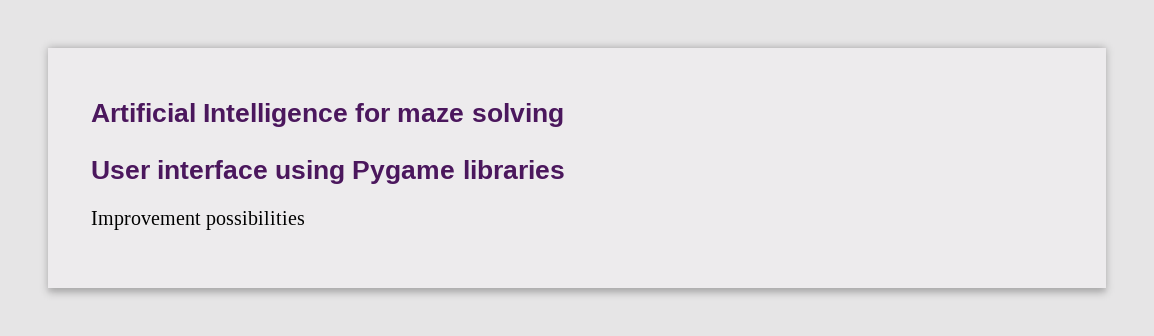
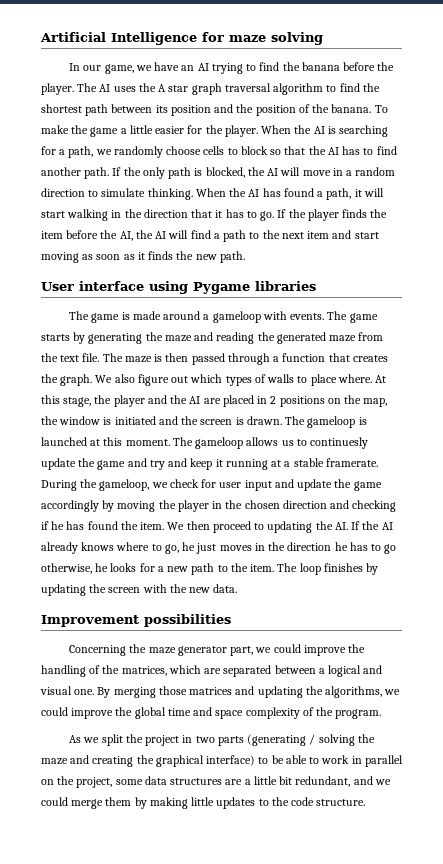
+ In our game, we have an AI trying to find the banana before the player. The AI uses the A star graph traversal algorithm to find the shortest path between its position and the position of the banana. To make the game a little easier for the player. When the AI is searching for a path, we randomly choose cells to block so that the AI has to find another path. If the only path is blocked, the AI will move in a random direction to simulate thinking. When the AI has found a path, it will start walking in the direction that it has to go. If the player finds the item before the AI, the AI will find a path to the next item and start moving as soon as it finds the new path.
+ The game is made around a gameloop with events. The game starts by generating the maze and reading the generated maze from the text file. The maze is then passed through a function that creates the graph. We also figure out which types of walls to place where. At this stage, the player and the AI are placed in 2 positions on the map, the window is initiated and the screen is drawn. The gameloop is launched at this moment. The gameloop allows us to continuesly update the game and try and keep it running at a stable framerate. During the gameloop, we check for user input and update the game accordingly by moving the player in the chosen direction and checking if he has found the item. We then proceed to updating the AI. If the AI already knows where to go, he just moves in the direction he has to go otherwise, he looks for a new path to the item. The loop finishes by updating the screen with the new data.
  Improvement possibilities
+ Concerning the maze generator part, we could improve the handling of the matrices, which are separated between a logical and visual one. By merging those matrices and updating the algorithms, we could improve the global time and space complexity of the program.
+ As we split the project in two parts (generating / solving the maze and creating the graphical interface) to be able to work in parallel on the project, some data structures are a little bit redundant, and we could merge them by making little updates to the code structure.

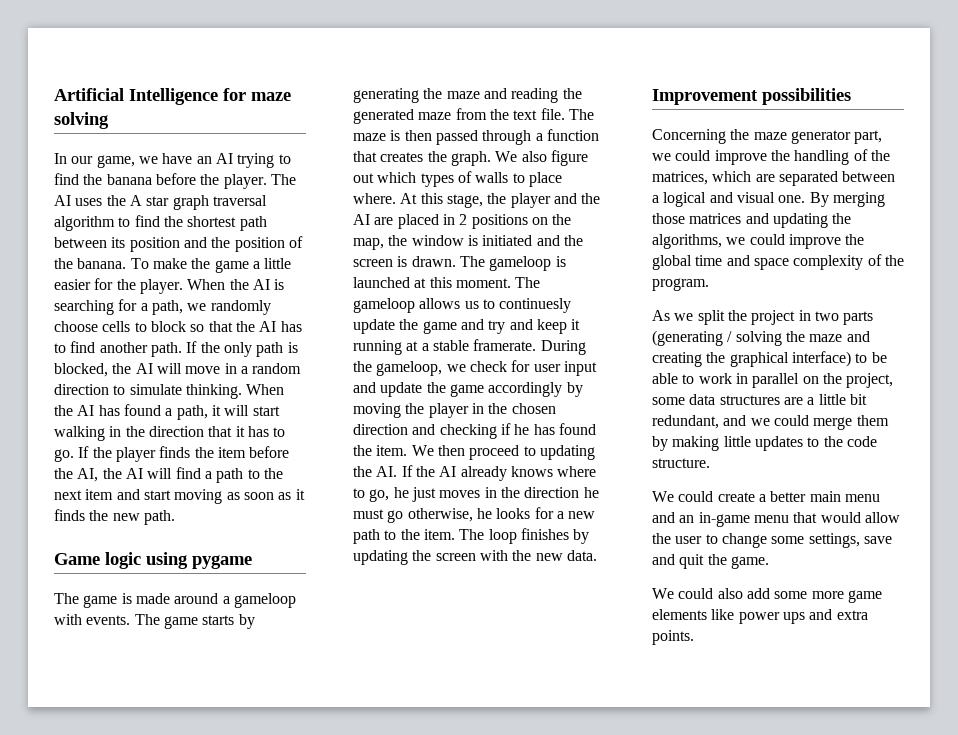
- User interface using Pygame libraries
+ Game logic using pygame
- We then proceed to updating the AI. If the AI already knows where to go, he just moves in the direction he has to go otherwise, he looks for a new path to the item.
+ We then proceed to updating the AI. If the AI already knows where to go, he just moves in the direction he must go otherwise, he looks for a new path to the item.
+ We could create a better main menu and an in-game menu that would allow the user to change some settings, save and quit the game.
+ We could also add some more game elements like power ups and extra points.

